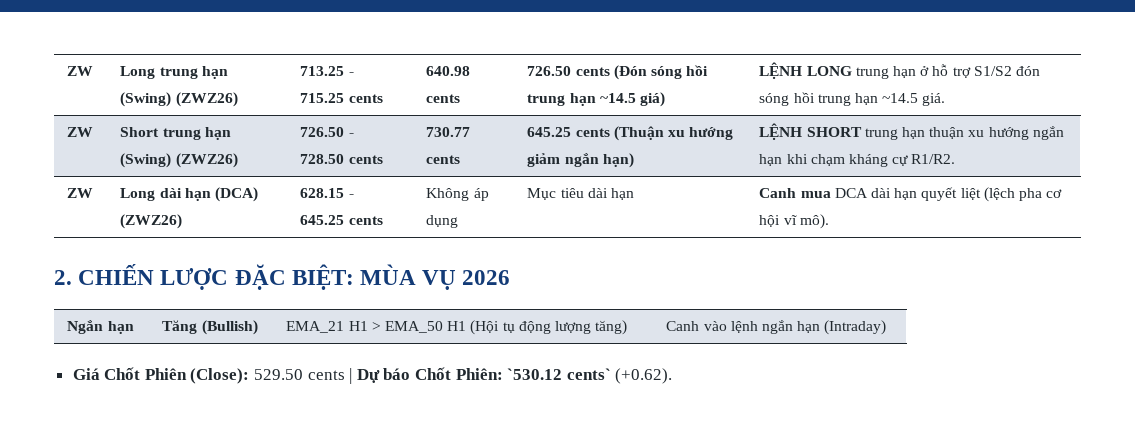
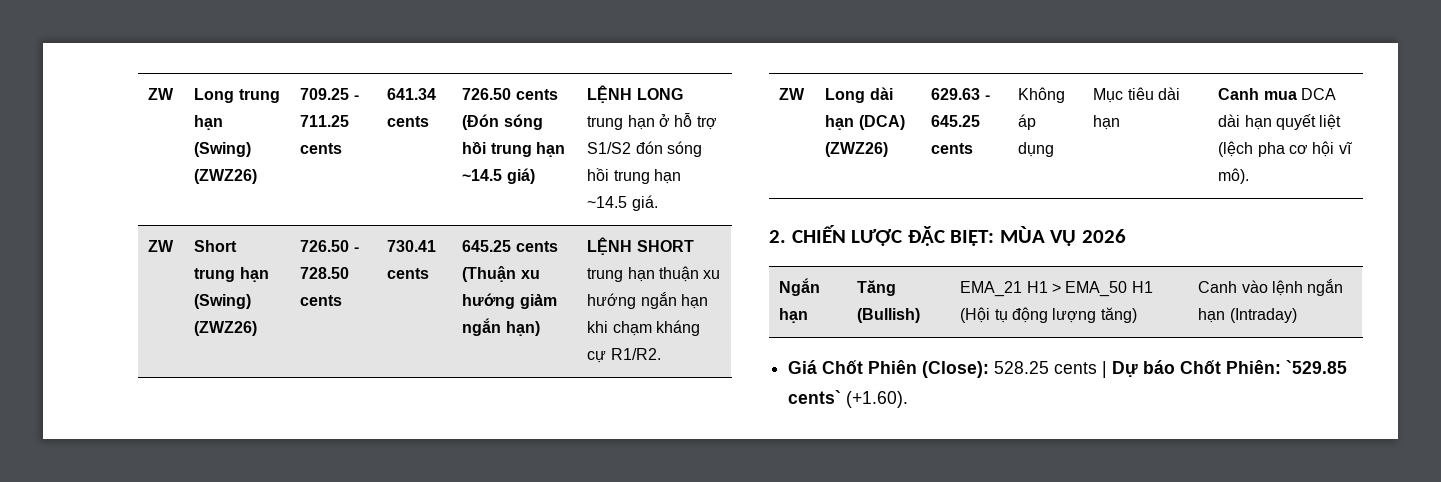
- ZW | Long trung hạn (Swing) (ZWZ26) | 713.25 - 715.25 cents | 640.98 cents | 726.50 cents (Đón sóng hồi trung hạn ~14.5 giá) | LỆNH LONG trung hạn ở hỗ trợ S1/S2 đón sóng hồi trung hạn ~14.5 giá.
+ ZW | Long trung hạn (Swing) (ZWZ26) | 709.25 - 711.25 cents | 641.34 cents | 726.50 cents (Đón sóng hồi trung hạn ~14.5 giá) | LỆNH LONG trung hạn ở hỗ trợ S1/S2 đón sóng hồi trung hạn ~14.5 giá.
- ZW | Short trung hạn (Swing) (ZWZ26) | 726.50 - 728.50 cents | 730.77 cents | 645.25 cents (Thuận xu hướng giảm ngắn hạn) | LỆNH SHORT trung hạn thuận xu hướng ngắn hạn khi chạm kháng cự R1/R2.
+ ZW | Short trung hạn (Swing) (ZWZ26) | 726.50 - 728.50 cents | 730.41 cents | 645.25 cents (Thuận xu hướng giảm ngắn hạn) | LỆNH SHORT trung hạn thuận xu hướng ngắn hạn khi chạm kháng cự R1/R2.
- ZW | Long dài hạn (DCA) (ZWZ26) | 628.15 - 645.25 cents | Không áp dụng | Mục tiêu dài hạn | Canh mua DCA dài hạn quyết liệt (lệch pha cơ hội vĩ mô).
+ ZW | Long dài hạn (DCA) (ZWZ26) | 629.63 - 645.25 cents | Không áp dụng | Mục tiêu dài hạn | Canh mua DCA dài hạn quyết liệt (lệch pha cơ hội vĩ mô).
- Giá Chốt Phiên (Close): 529.50 cents | Dự báo Chốt Phiên: `530.12 cents` (+0.62).
+ Giá Chốt Phiên (Close): 528.25 cents | Dự báo Chốt Phiên: `529.85 cents` (+1.60).

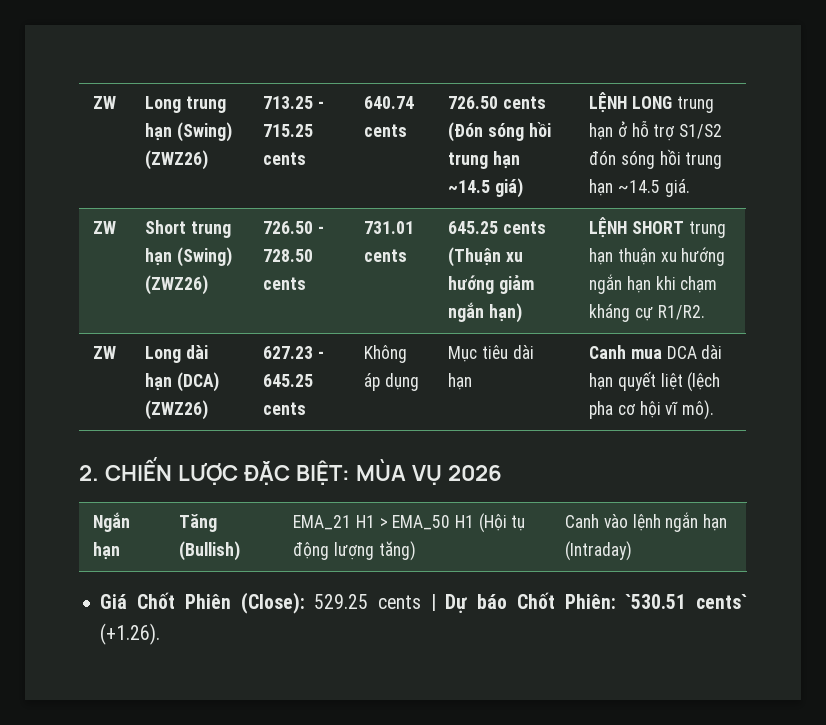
- ZW | Long trung hạn (Swing) (ZWZ26) | 709.25 - 711.25 cents | 641.34 cents | 726.50 cents (Đón sóng hồi trung hạn ~14.5 giá) | LỆNH LONG trung hạn ở hỗ trợ S1/S2 đón sóng hồi trung hạn ~14.5 giá.
+ ZW | Long trung hạn (Swing) (ZWZ26) | 713.25 - 715.25 cents | 640.74 cents | 726.50 cents (Đón sóng hồi trung hạn ~14.5 giá) | LỆNH LONG trung hạn ở hỗ trợ S1/S2 đón sóng hồi trung hạn ~14.5 giá.
- ZW | Short trung hạn (Swing) (ZWZ26) | 726.50 - 728.50 cents | 730.41 cents | 645.25 cents (Thuận xu hướng giảm ngắn hạn) | LỆNH SHORT trung hạn thuận xu hướng ngắn hạn khi chạm kháng cự R1/R2.
+ ZW | Short trung hạn (Swing) (ZWZ26) | 726.50 - 728.50 cents | 731.01 cents | 645.25 cents (Thuận xu hướng giảm ngắn hạn) | LỆNH SHORT trung hạn thuận xu hướng ngắn hạn khi chạm kháng cự R1/R2.
- ZW | Long dài hạn (DCA) (ZWZ26) | 629.63 - 645.25 cents | Không áp dụng | Mục tiêu dài hạn | Canh mua DCA dài hạn quyết liệt (lệch pha cơ hội vĩ mô).
+ ZW | Long dài hạn (DCA) (ZWZ26) | 627.23 - 645.25 cents | Không áp dụng | Mục tiêu dài hạn | Canh mua DCA dài hạn quyết liệt (lệch pha cơ hội vĩ mô).
- Giá Chốt Phiên (Close): 528.25 cents | Dự báo Chốt Phiên: `529.85 cents` (+1.60).
+ Giá Chốt Phiên (Close): 529.25 cents | Dự báo Chốt Phiên: `530.51 cents` (+1.26).

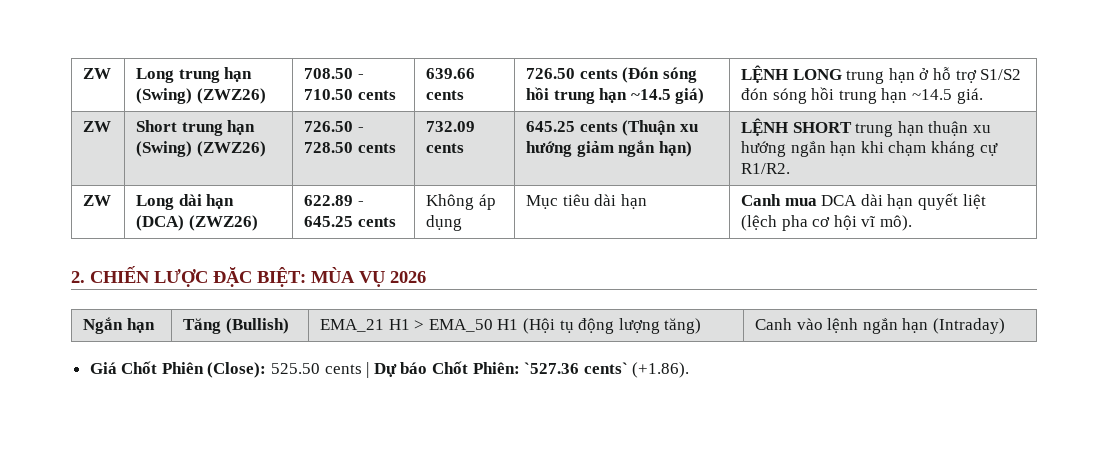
- ZW | Long trung hạn (Swing) (ZWZ26) | 713.25 - 715.25 cents | 640.74 cents | 726.50 cents (Đón sóng hồi trung hạn ~14.5 giá) | LỆNH LONG trung hạn ở hỗ trợ S1/S2 đón sóng hồi trung hạn ~14.5 giá.
+ ZW | Long trung hạn (Swing) (ZWZ26) | 708.50 - 710.50 cents | 639.66 cents | 726.50 cents (Đón sóng hồi trung hạn ~14.5 giá) | LỆNH LONG trung hạn ở hỗ trợ S1/S2 đón sóng hồi trung hạn ~14.5 giá.
- ZW | Short trung hạn (Swing) (ZWZ26) | 726.50 - 728.50 cents | 731.01 cents | 645.25 cents (Thuận xu hướng giảm ngắn hạn) | LỆNH SHORT trung hạn thuận xu hướng ngắn hạn khi chạm kháng cự R1/R2.
+ ZW | Short trung hạn (Swing) (ZWZ26) | 726.50 - 728.50 cents | 732.09 cents | 645.25 cents (Thuận xu hướng giảm ngắn hạn) | LỆNH SHORT trung hạn thuận xu hướng ngắn hạn khi chạm kháng cự R1/R2.
- ZW | Long dài hạn (DCA) (ZWZ26) | 627.23 - 645.25 cents | Không áp dụng | Mục tiêu dài hạn | Canh mua DCA dài hạn quyết liệt (lệch pha cơ hội vĩ mô).
+ ZW | Long dài hạn (DCA) (ZWZ26) | 622.89 - 645.25 cents | Không áp dụng | Mục tiêu dài hạn | Canh mua DCA dài hạn quyết liệt (lệch pha cơ hội vĩ mô).
- Giá Chốt Phiên (Close): 529.25 cents | Dự báo Chốt Phiên: `530.51 cents` (+1.26).
+ Giá Chốt Phiên (Close): 525.50 cents | Dự báo Chốt Phiên: `527.36 cents` (+1.86).

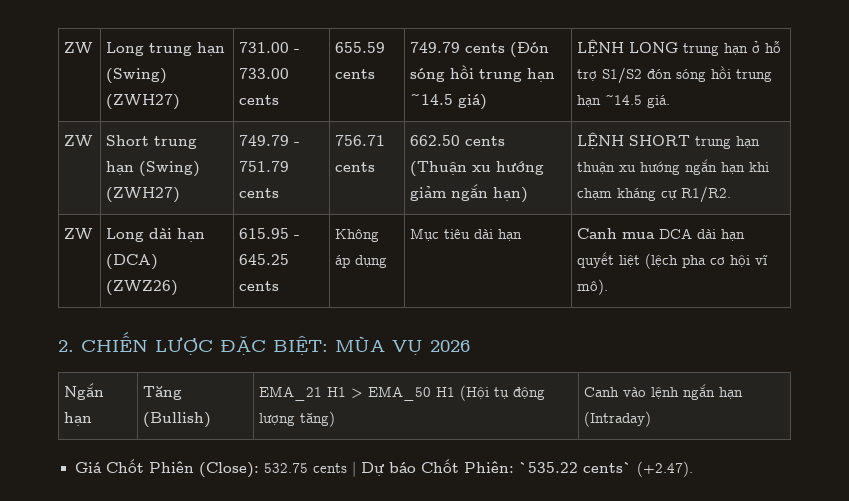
- ZW | Long trung hạn (Swing) (ZWZ26) | 708.50 - 710.50 cents | 639.66 cents | 726.50 cents (Đón sóng hồi trung hạn ~14.5 giá) | LỆNH LONG trung hạn ở hỗ trợ S1/S2 đón sóng hồi trung hạn ~14.5 giá.
+ ZW | Long trung hạn (Swing) (ZWH27) | 731.00 - 733.00 cents | 655.59 cents | 749.79 cents (Đón sóng hồi trung hạn ~14.5 giá) | LỆNH LONG trung hạn ở hỗ trợ S1/S2 đón sóng hồi trung hạn ~14.5 giá.
- ZW | Short trung hạn (Swing) (ZWZ26) | 726.50 - 728.50 cents | 732.09 cents | 645.25 cents (Thuận xu hướng giảm ngắn hạn) | LỆNH SHORT trung hạn thuận xu hướng ngắn hạn khi chạm kháng cự R1/R2.
+ ZW | Short trung hạn (Swing) (ZWH27) | 749.79 - 751.79 cents | 756.71 cents | 662.50 cents (Thuận xu hướng giảm ngắn hạn) | LỆNH SHORT trung hạn thuận xu hướng ngắn hạn khi chạm kháng cự R1/R2.
- ZW | Long dài hạn (DCA) (ZWZ26) | 622.89 - 645.25 cents | Không áp dụng | Mục tiêu dài hạn | Canh mua DCA dài hạn quyết liệt (lệch pha cơ hội vĩ mô).
+ ZW | Long dài hạn (DCA) (ZWZ26) | 615.95 - 645.25 cents | Không áp dụng | Mục tiêu dài hạn | Canh mua DCA dài hạn quyết liệt (lệch pha cơ hội vĩ mô).
- Giá Chốt Phiên (Close): 525.50 cents | Dự báo Chốt Phiên: `527.36 cents` (+1.86).
+ Giá Chốt Phiên (Close): 532.75 cents | Dự báo Chốt Phiên: `535.22 cents` (+2.47).

